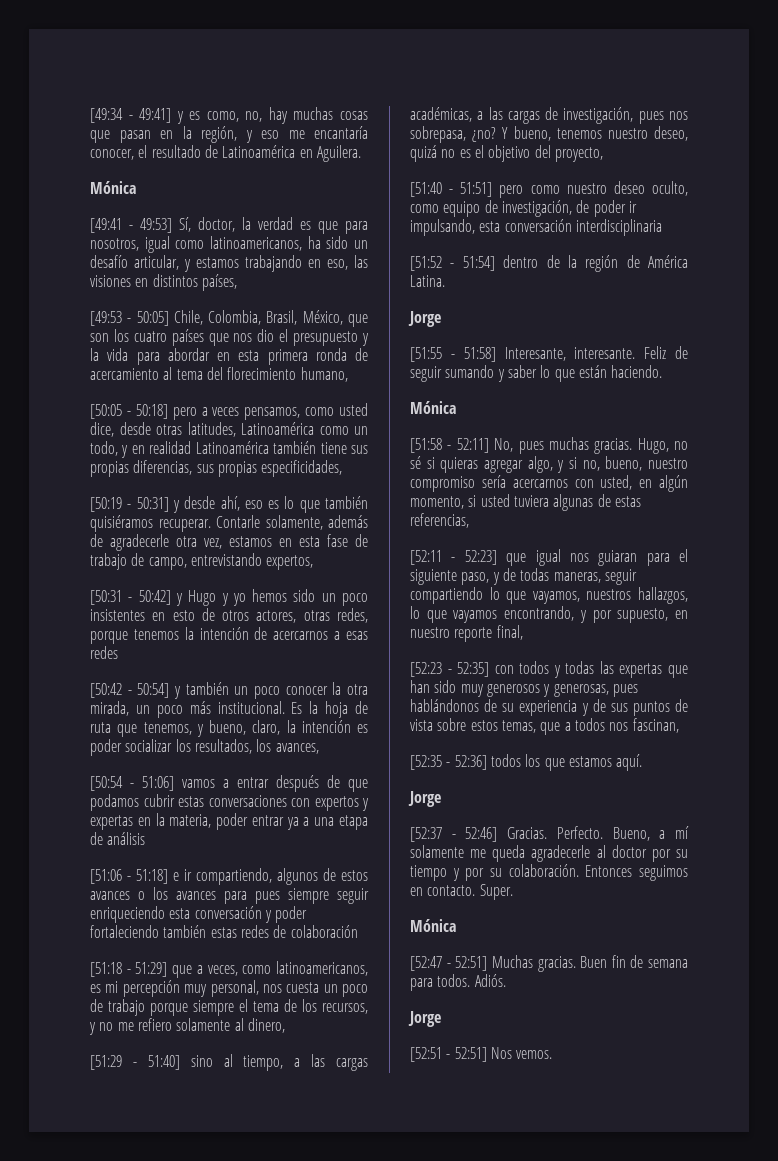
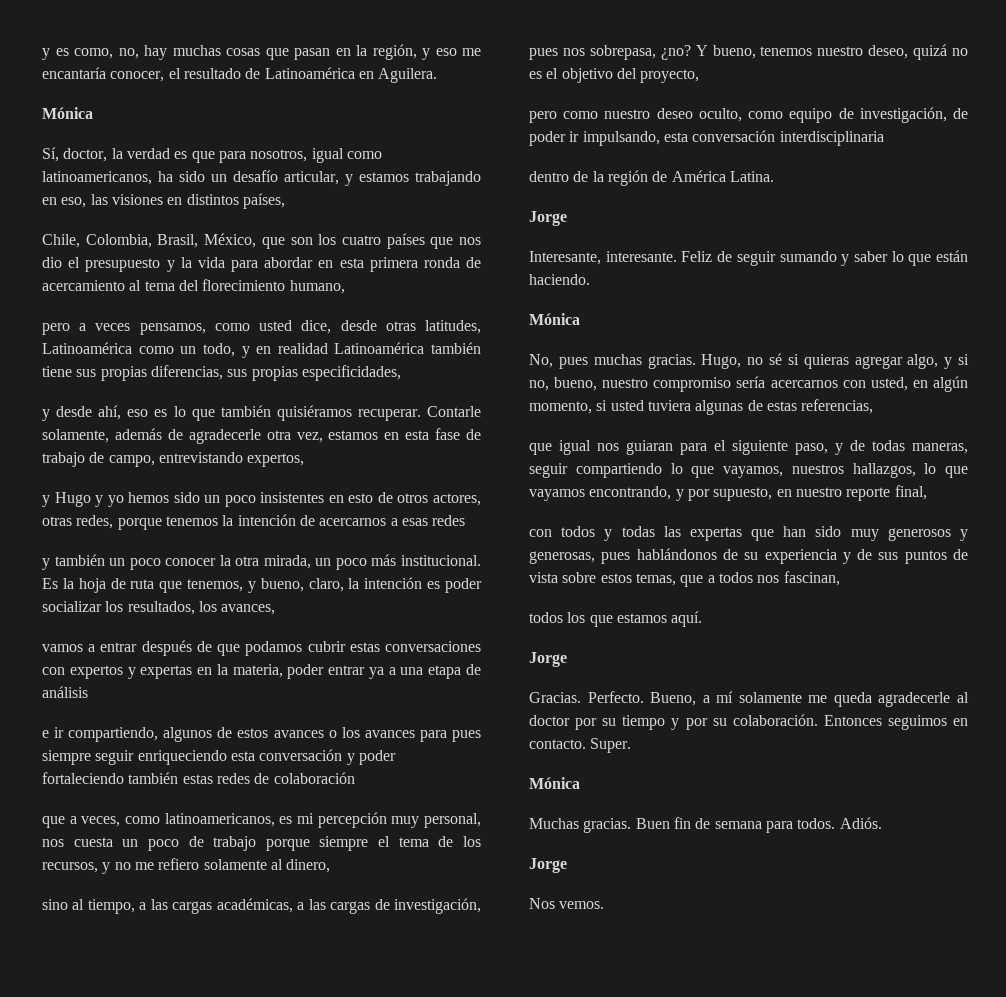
- [49:34 - 49:41] y es como, no, hay muchas cosas que pasan en la región, y eso me encantaría conocer, el resultado de Latinoamérica en Aguilera.
+ y es como, no, hay muchas cosas que pasan en la región, y eso me encantaría conocer, el resultado de Latinoamérica en Aguilera.
- [49:41 - 49:53] Sí, doctor, la verdad es que para nosotros, igual como latinoamericanos, ha sido un desafío articular, y estamos trabajando en eso, las visiones en distintos países,
+ Sí, doctor, la verdad es que para nosotros, igual como latinoamericanos, ha sido un desafío articular, y estamos trabajando en eso, las visiones en distintos países,
- [49:53 - 50:05] Chile, Colombia, Brasil, México, que son los cuatro países que nos dio el presupuesto y la vida para abordar en esta primera ronda de acercamiento al tema del florecimiento humano,
+ Chile, Colombia, Brasil, México, que son los cuatro países que nos dio el presupuesto y la vida para abordar en esta primera ronda de acercamiento al tema del florecimiento humano,
- [50:05 - 50:18] pero a veces pensamos, como usted dice, desde otras latitudes, Latinoamérica como un todo, y en realidad Latinoamérica también tiene sus propias diferencias, sus propias especificidades,
+ pero a veces pensamos, como usted dice, desde otras latitudes, Latinoamérica como un todo, y en realidad Latinoamérica también tiene sus propias diferencias, sus propias especificidades,
- [50:19 - 50:31] y desde ahí, eso es lo que también quisiéramos recuperar.
+ y desde ahí, eso es lo que también quisiéramos recuperar.
- [50:31 - 50:42] y Hugo y yo hemos sido un poco insistentes en esto de otros actores, otras redes, porque tenemos la intención de acercarnos a esas redes
+ y Hugo y yo hemos sido un poco insistentes en esto de otros actores, otras redes, porque tenemos la intención de acercarnos a esas redes
- [50:42 - 50:54] y también un poco conocer la otra mirada, un poco más institucional.
+ y también un poco conocer la otra mirada, un poco más institucional.
- [50:54 - 51:06] vamos a entrar después de que podamos cubrir estas conversaciones con expertos y expertas en la materia, poder entrar ya a una etapa de análisis
+ vamos a entrar después de que podamos cubrir estas conversaciones con expertos y expertas en la materia, poder entrar ya a una etapa de análisis
- [51:06 - 51:18] e ir compartiendo, algunos de estos avances o los avances para pues siempre seguir enriqueciendo esta conversación y poder fortaleciendo también estas redes de colaboración
+ e ir compartiendo, algunos de estos avances o los avances para pues siempre seguir enriqueciendo esta conversación y poder fortaleciendo también estas redes de colaboración
- [51:18 - 51:29] que a veces, como latinoamericanos, es mi percepción muy personal, nos cuesta un poco de trabajo porque siempre el tema de los recursos, y no me refiero solamente al dinero,
+ que a veces, como latinoamericanos, es mi percepción muy personal, nos cuesta un poco de trabajo porque siempre el tema de los recursos, y no me refiero solamente al dinero,
- [51:29 - 51:40] sino al tiempo, a las cargas académicas, a las cargas de investigación, pues nos sobrepasa, ¿no?
+ sino al tiempo, a las cargas académicas, a las cargas de investigación, pues nos sobrepasa, ¿no?
- [51:40 - 51:51] pero como nuestro deseo oculto, como equipo de investigación, de poder ir impulsando, esta conversación interdisciplinaria
+ pero como nuestro deseo oculto, como equipo de investigación, de poder ir impulsando, esta conversación interdisciplinaria
- [51:52 - 51:54] dentro de la región de América Latina.
+ dentro de la región de América Latina.
- [51:55 - 51:58] Interesante, interesante.
+ Interesante, interesante.
- [51:58 - 52:11] No, pues muchas gracias.
+ No, pues muchas gracias.
- [52:11 - 52:23] que igual nos guiaran para el siguiente paso, y de todas maneras, seguir compartiendo lo que vayamos, nuestros hallazgos, lo que vayamos encontrando, y por supuesto, en nuestro reporte final,
+ que igual nos guiaran para el siguiente paso, y de todas maneras, seguir compartiendo lo que vayamos, nuestros hallazgos, lo que vayamos encontrando, y por supuesto, en nuestro reporte final,
- [52:23 - 52:35] con todos y todas las expertas que han sido muy generosos y generosas, pues hablándonos de su experiencia y de sus puntos de vista sobre estos temas, que a todos nos fascinan,
+ con todos y todas las expertas que han sido muy generosos y generosas, pues hablándonos de su experiencia y de sus puntos de vista sobre estos temas, que a todos nos fascinan,
- [52:35 - 52:36] todos los que estamos aquí.
+ todos los que estamos aquí.
- [52:37 - 52:46] Gracias.
+ Gracias.
- [52:47 - 52:51] Muchas gracias.
+ Muchas gracias.
- [52:51 - 52:51] Nos vemos.
+ Nos vemos.

